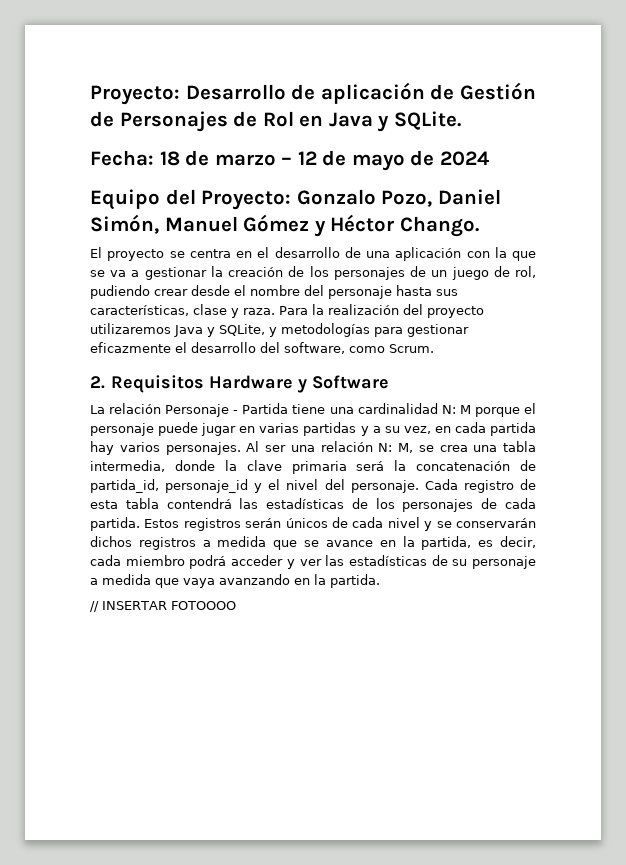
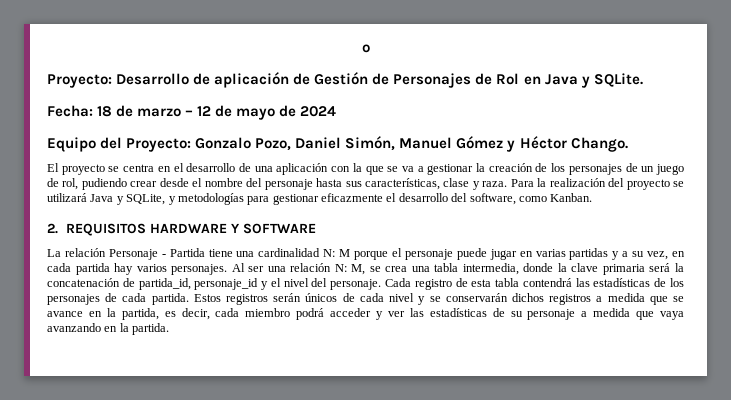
+ º
- Para la realización del proyecto utilizaremos Java y SQLite, y metodologías para gestionar eficazmente el desarrollo del software, como Scrum.
+ Para la realización del proyecto se utilizará Java y SQLite, y metodologías para gestionar eficazmente el desarrollo del software, como Kanban.
- 2. Requisitos Hardware y Software
+ 2. REQUISITOS HARDWARE Y SOFTWARE
- // INSERTAR FOTOOOO

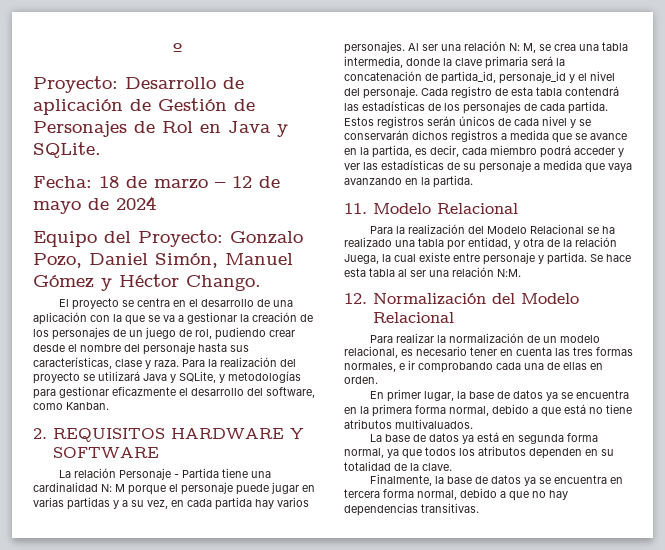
+ 11. Modelo Relacional
+ Para la realización del Modelo Relacional se ha realizado una tabla por entidad, y otra de la relación Juega, la cual existe entre personaje y partida. Se hace esta tabla al ser una relación N:M.
+ 12. Normalización del Modelo Relacional
+ Para realizar la normalización de un modelo relacional, es necesario tener en cuenta las tres formas normales, e ir comprobando cada una de ellas en orden.
+ En primer lugar, la base de datos ya se encuentra en la primera forma normal, debido a que está no tiene atributos multivaluados.
+ La base de datos ya está en segunda forma normal, ya que todos los atributos dependen en su totalidad de la clave.
+ Finalmente, la base de datos ya se encuentra en tercera forma normal, debido a que no hay dependencias transitivas.

